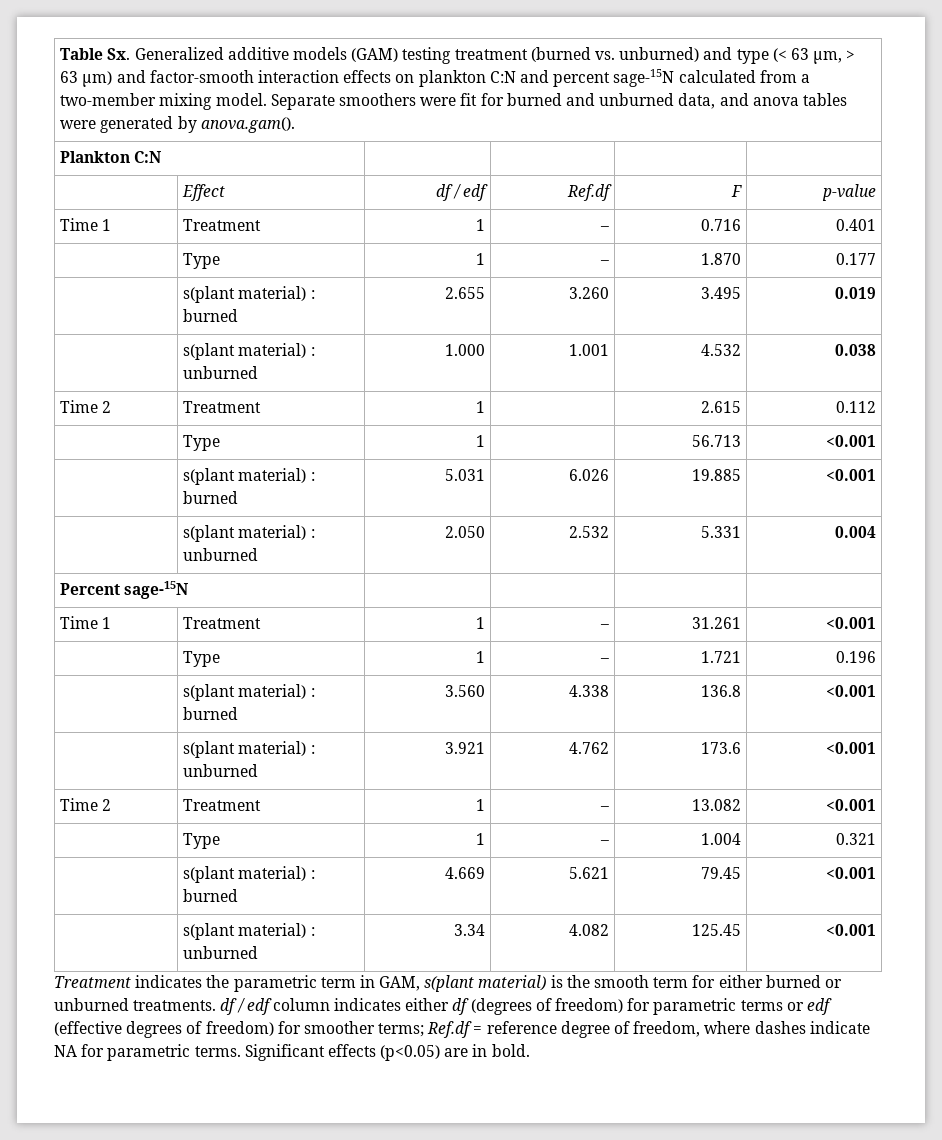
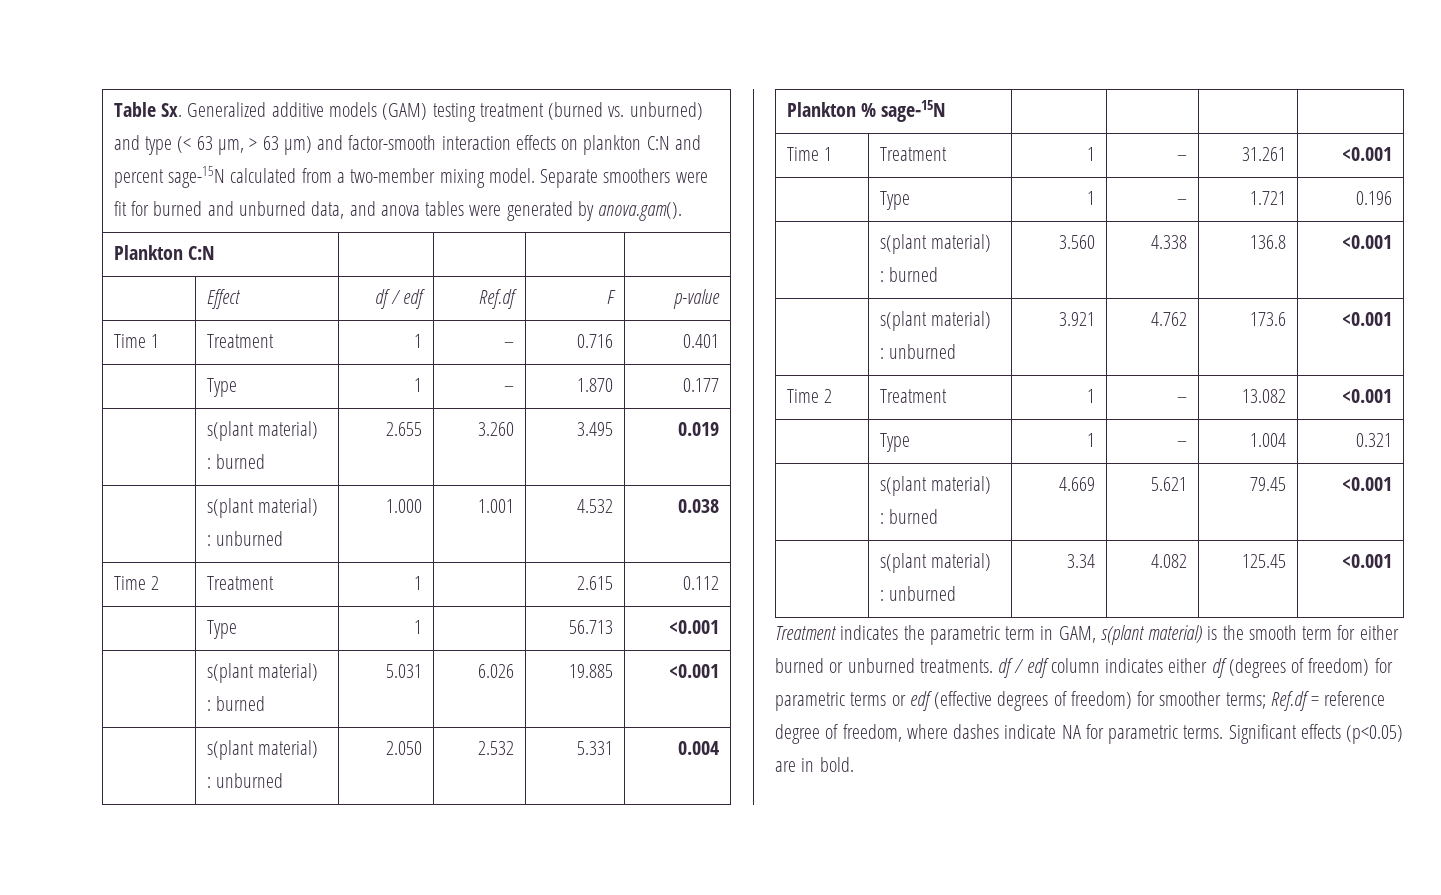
- Percent sage-15N | | | |
+ Plankton % sage-15N | | | |

